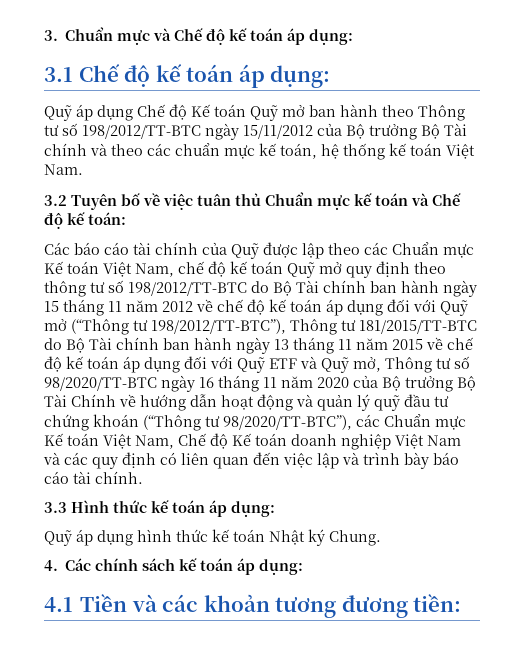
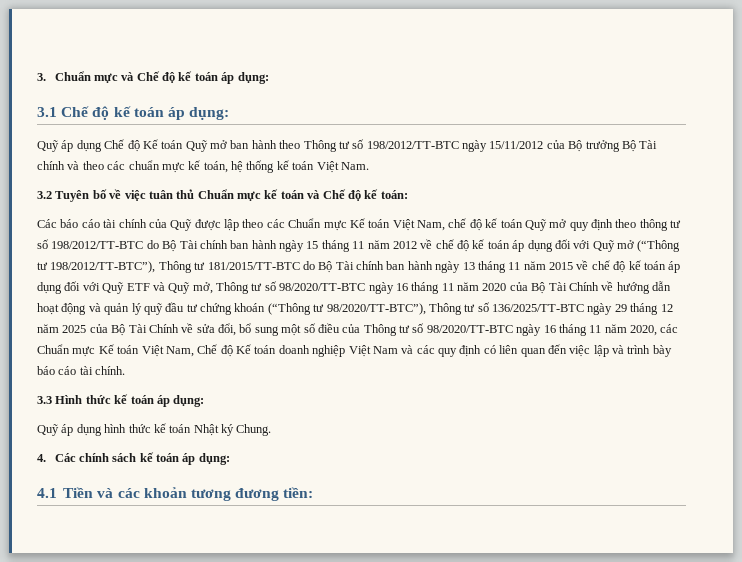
- Các báo cáo tài chính của Quỹ được lập theo các Chuẩn mực Kế toán Việt Nam, chế độ kế toán Quỹ mở quy định theo thông tư số 198/2012/TT-BTC do Bộ Tài chính ban hành ngày 15 tháng 11 năm 2012 về chế độ kế toán áp dụng đối với Quỹ mở (“Thông tư 198/2012/TT-BTC”), Thông tư 181/2015/TT-BTC do Bộ Tài chính ban hành ngày 13 tháng 11 năm 2015 về chế độ kế toán áp dụng đối với Quỹ ETF và Quỹ mở, Thông tư số 98/2020/TT-BTC ngày 16 tháng 11 năm 2020 của Bộ trưởng Bộ Tài Chính về hướng dẫn hoạt động và quản lý quỹ đầu tư chứng khoán (“Thông tư 98/2020/TT-BTC”), các Chuẩn mực Kế toán Việt Nam, Chế độ Kế toán doanh nghiệp Việt Nam và các quy định có liên quan đến việc lập và trình bày báo cáo tài chính.
+ Các báo cáo tài chính của Quỹ được lập theo các Chuẩn mực Kế toán Việt Nam, chế độ kế toán Quỹ mở quy định theo thông tư số 198/2012/TT-BTC do Bộ Tài chính ban hành ngày 15 tháng 11 năm 2012 về chế độ kế toán áp dụng đối với Quỹ mở (“Thông tư 198/2012/TT-BTC”), Thông tư 181/2015/TT-BTC do Bộ Tài chính ban hành ngày 13 tháng 11 năm 2015 về chế độ kế toán áp dụng đối với Quỹ ETF và Quỹ mở, Thông tư số 98/2020/TT-BTC ngày 16 tháng 11 năm 2020 của Bộ Tài Chính về hướng dẫn hoạt động và quản lý quỹ đầu tư chứng khoán (“Thông tư 98/2020/TT-BTC”), Thông tư số 136/2025/TT-BTC ngày 29 tháng 12 năm 2025 của Bộ Tài Chính về sửa đổi, bổ sung một số điều của Thông tư số 98/2020/TT-BTC ngày 16 tháng 11 năm 2020, các Chuẩn mực Kế toán Việt Nam, Chế độ Kế toán doanh nghiệp Việt Nam và các quy định có liên quan đến việc lập và trình bày báo cáo tài chính.

